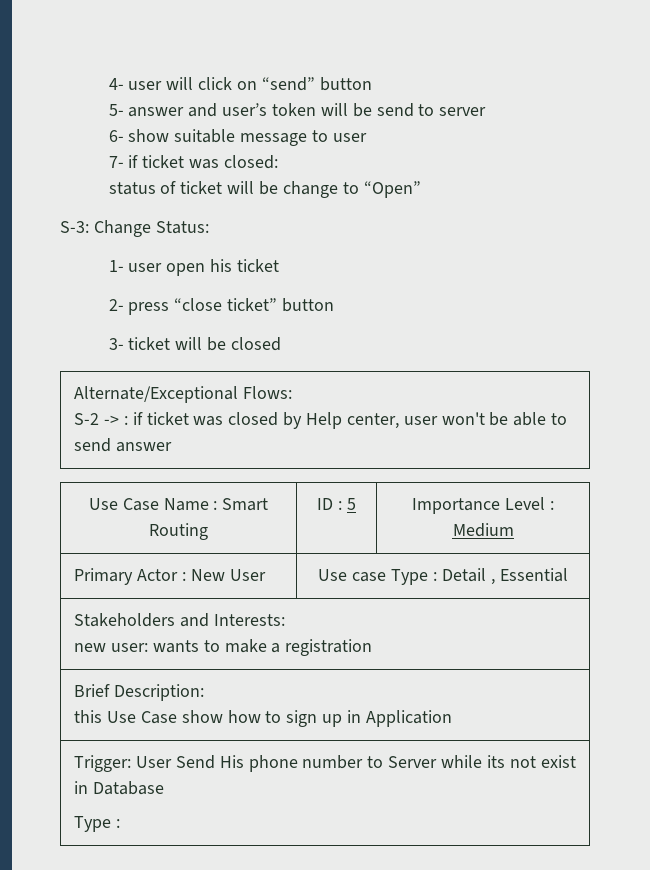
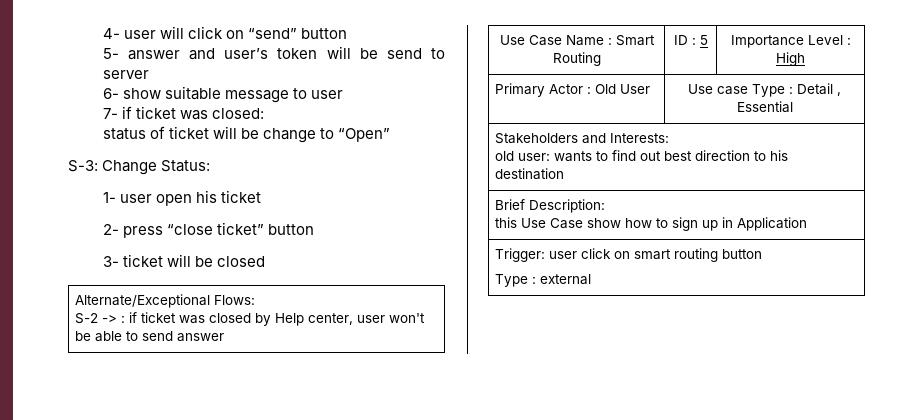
- Use Case Name : Smart Routing | ID : 5 | Importance Level : Medium
+ Use Case Name : Smart Routing | ID : 5 | Importance Level : High
- Primary Actor : New User | Use case Type : Detail , Essential
+ Primary Actor : Old User | Use case Type : Detail , Essential
  Stakeholders and Interests:
- new user: wants to make a registration
+ old user: wants to find out best direction to his destination
- Trigger: User Send His phone number to Server while its not exist in Database
- Type :
+ Trigger: user click on smart routing button
+ Type : external

